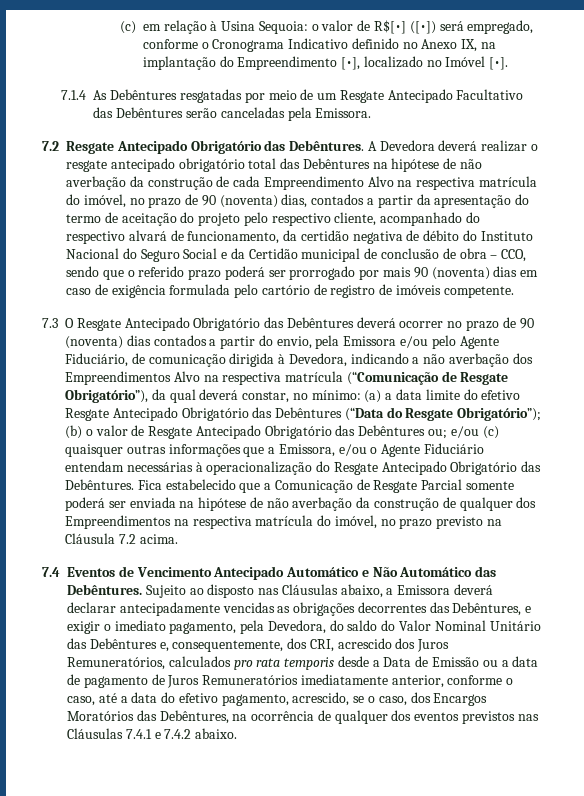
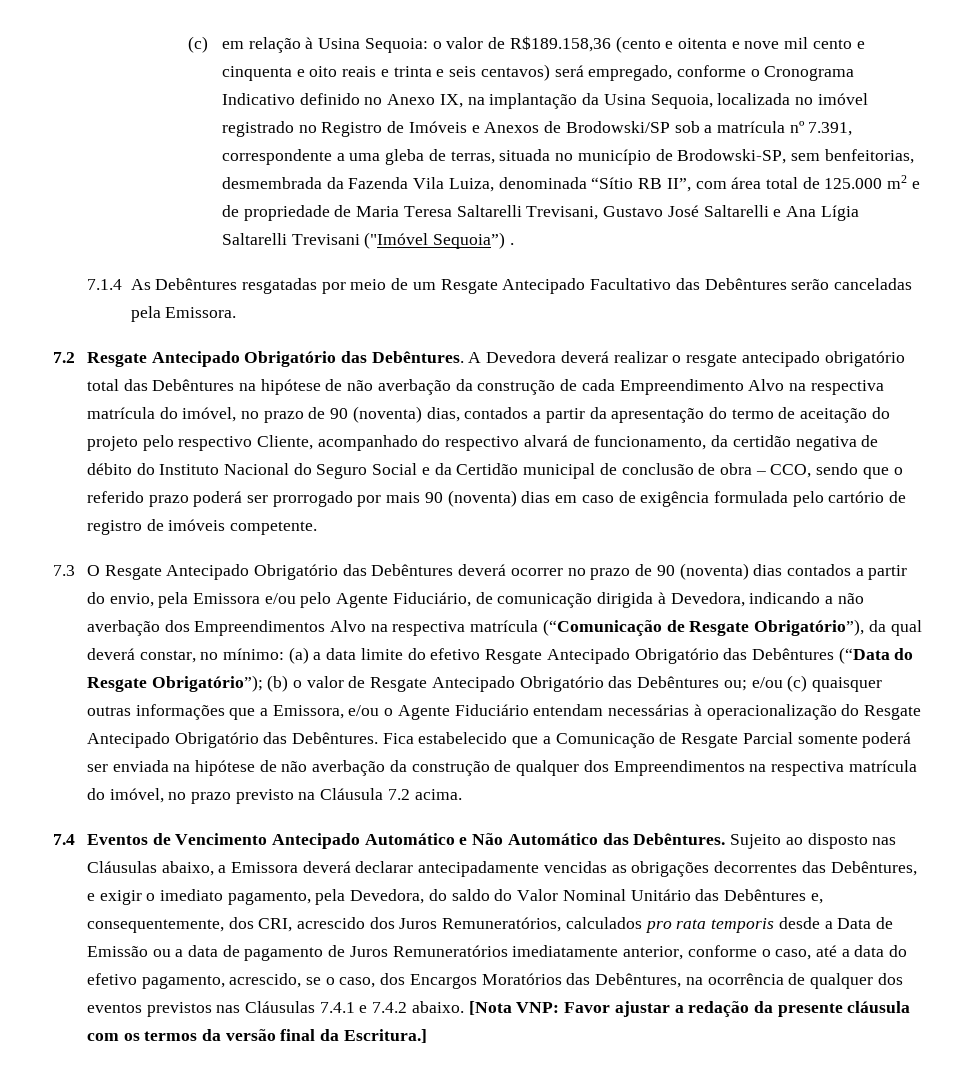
- (c) em relação à Usina Sequoia: o valor de R$[•] ([•]) será empregado, conforme o Cronograma Indicativo definido no Anexo IX, na implantação do Empreendimento [•], localizado no Imóvel [•].
+ (c) em relação à Usina Sequoia: o valor de R$189.158,36 (cento e oitenta e nove mil cento e cinquenta e oito reais e trinta e seis centavos) será empregado, conforme o Cronograma Indicativo definido no Anexo IX, na implantação da Usina Sequoia, localizada no imóvel registrado no Registro de Imóveis e Anexos de Brodowski/SP sob a matrícula nº 7.391, correspondente a uma gleba de terras, situada no município de Brodowski-SP, sem benfeitorias, desmembrada da Fazenda Vila Luiza, denominada “Sítio RB II”, com área total de 125.000 m2 e de propriedade de Maria Teresa Saltarelli Trevisani, Gustavo José Saltarelli e Ana Lígia Saltarelli Trevisani ("Imóvel Sequoia”) .
- A Devedora deverá realizar o resgate antecipado obrigatório total das Debêntures na hipótese de não averbação da construção de cada Empreendimento Alvo na respectiva matrícula do imóvel, no prazo de 90 (noventa) dias, contados a partir da apresentação do termo de aceitação do projeto pelo respectivo cliente, acompanhado do respectivo alvará de funcionamento, da certidão negativa de débito do Instituto Nacional do Seguro Social e da Certidão municipal de conclusão de obra – CCO, sendo que o referido prazo poderá ser prorrogado por mais 90 (noventa) dias em caso de exigência formulada pelo cartório de registro de imóveis competente.
+ A Devedora deverá realizar o resgate antecipado obrigatório total das Debêntures na hipótese de não averbação da construção de cada Empreendimento Alvo na respectiva matrícula do imóvel, no prazo de 90 (noventa) dias, contados a partir da apresentação do termo de aceitação do projeto pelo respectivo Cliente, acompanhado do respectivo alvará de funcionamento, da certidão negativa de débito do Instituto Nacional do Seguro Social e da Certidão municipal de conclusão de obra – CCO, sendo que o referido prazo poderá ser prorrogado por mais 90 (noventa) dias em caso de exigência formulada pelo cartório de registro de imóveis competente.
+ [Nota VNP: Favor ajustar a redação da presente cláusula com os termos da versão final da Escritura.]

